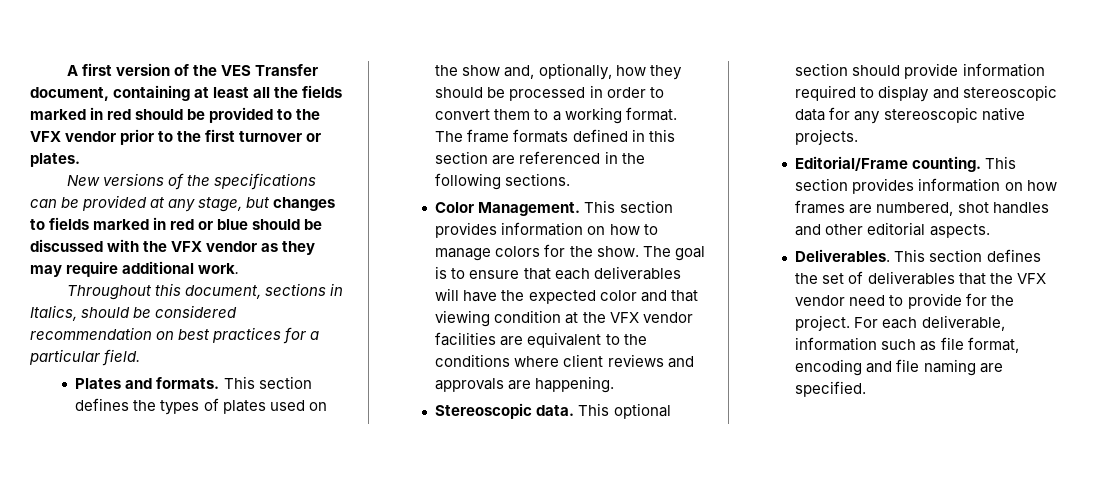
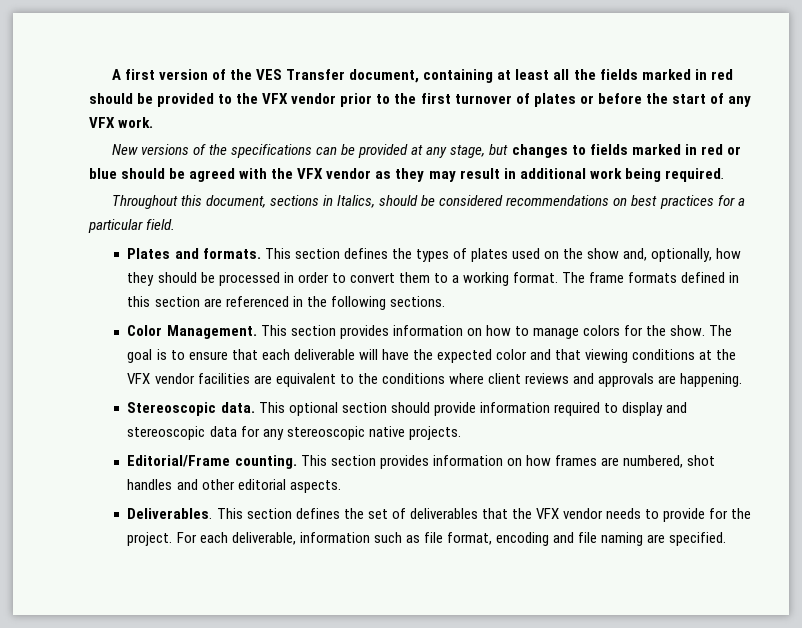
- A first version of the VES Transfer document, containing at least all the fields marked in red should be provided to the VFX vendor prior to the first turnover or plates.
+ A first version of the VES Transfer document, containing at least all the fields marked in red should be provided to the VFX vendor prior to the first turnover of plates or before the start of any VFX work.
- New versions of the specifications can be provided at any stage, but changes to fields marked in red or blue should be discussed with the VFX vendor as they may require additional work.
+ New versions of the specifications can be provided at any stage, but changes to fields marked in red or blue should be agreed with the VFX vendor as they may result in additional work being required.
- Throughout this document, sections in Italics, should be considered recommendation on best practices for a particular field.
+ Throughout this document, sections in Italics, should be considered recommendations on best practices for a particular field.
- The goal is to ensure that each deliverables will have the expected color and that viewing condition at the VFX vendor facilities are equivalent to the conditions where client reviews and approvals are happening.
+ The goal is to ensure that each deliverable will have the expected color and that viewing conditions at the VFX vendor facilities are equivalent to the conditions where client reviews and approvals are happening.
- This section defines the set of deliverables that the VFX vendor need to provide for the project.
+ This section defines the set of deliverables that the VFX vendor needs to provide for the project.

